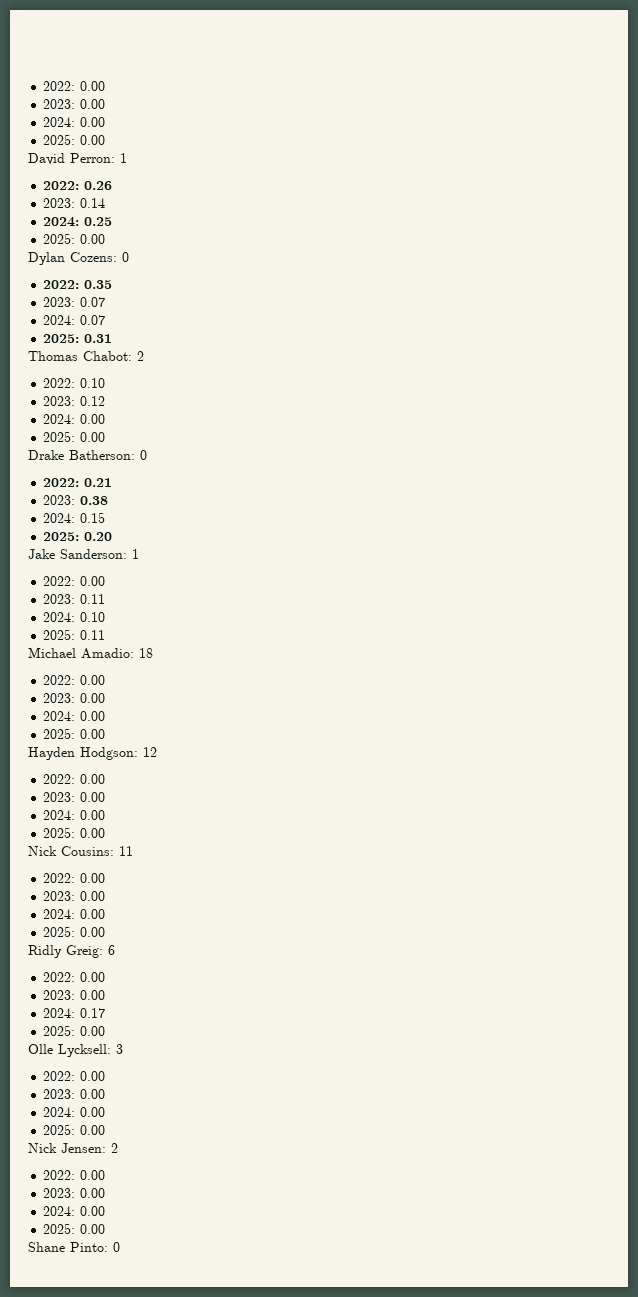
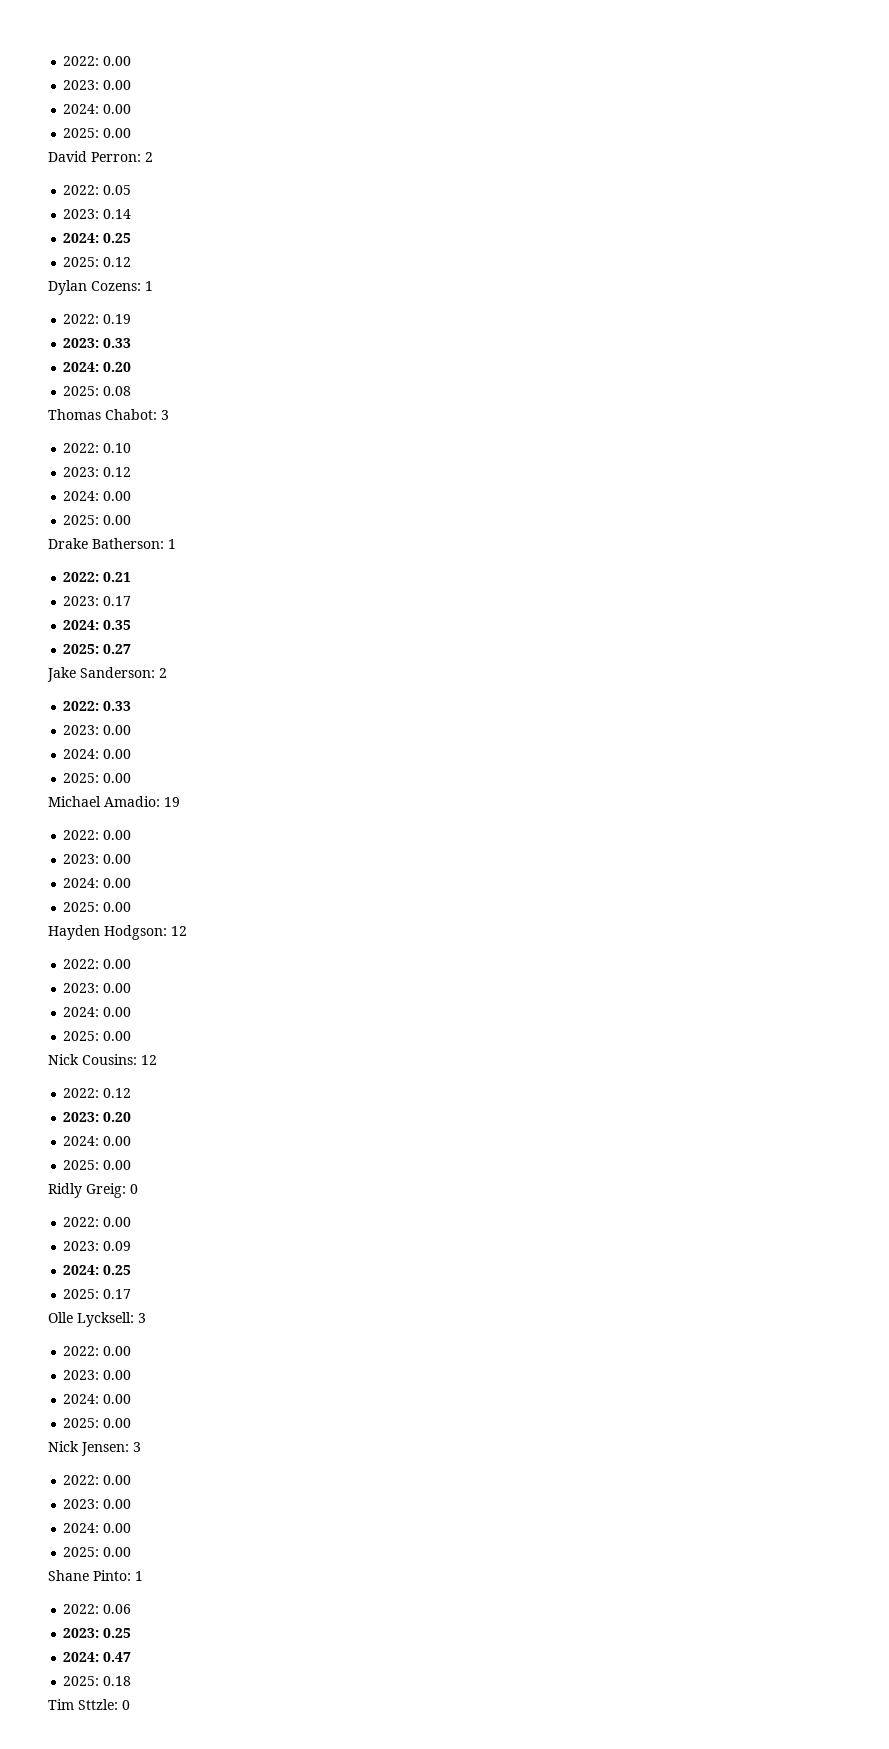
- David Perron: 1
- 2022: 0.26
+ David Perron: 2
+ 2022: 0.05
  2023: 0.14
  2024: 0.25
- 2025: 0.00
+ 2025: 0.12
- Dylan Cozens: 0
- 2022: 0.35
- 2023: 0.07
- 2024: 0.07
- 2025: 0.31
+ Dylan Cozens: 1
+ 2022: 0.19
+ 2023: 0.33
+ 2024: 0.20
+ 2025: 0.08
- Thomas Chabot: 2
+ Thomas Chabot: 3
- Drake Batherson: 0
+ Drake Batherson: 1
- 2023: 0.38
- 2024: 0.15
- 2025: 0.20
+ 2023: 0.17
+ 2024: 0.35
+ 2025: 0.27
- Jake Sanderson: 1
- 2022: 0.00
- 2023: 0.11
- 2024: 0.10
- 2025: 0.11
+ Jake Sanderson: 2
+ 2022: 0.33
+ 2023: 0.00
+ 2024: 0.00
+ 2025: 0.00
- Michael Amadio: 18
+ Michael Amadio: 19
- Nick Cousins: 11
- 2022: 0.00
- 2023: 0.00
+ Nick Cousins: 12
+ 2022: 0.12
+ 2023: 0.20
- Ridly Greig: 6
+ Ridly Greig: 0
  2022: 0.00
- 2023: 0.00
- 2024: 0.17
- 2025: 0.00
+ 2023: 0.09
+ 2024: 0.25
+ 2025: 0.17
- Nick Jensen: 2
+ Nick Jensen: 3
- Shane Pinto: 0
+ Shane Pinto: 1
+ 2022: 0.06
+ 2023: 0.25
+ 2024: 0.47
+ 2025: 0.18
+ Tim Sttzle: 0

